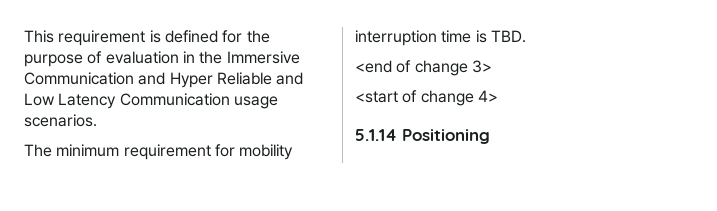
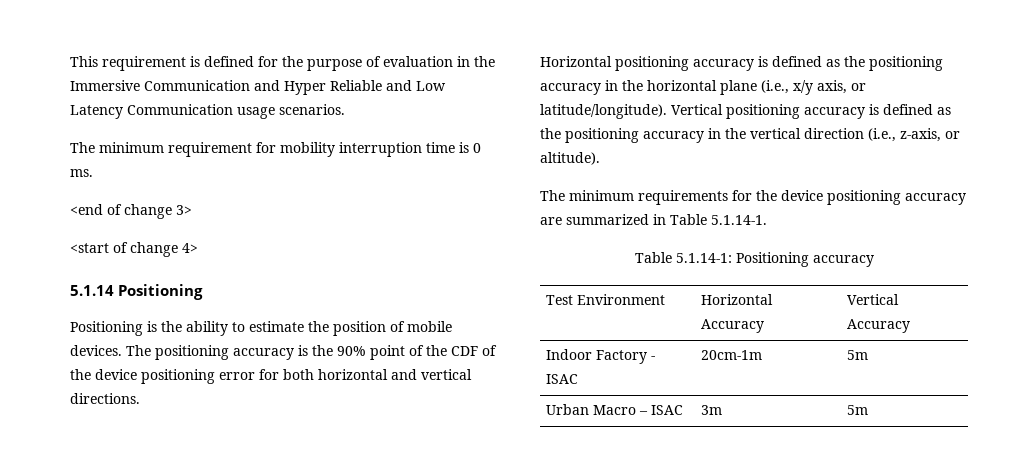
- The minimum requirement for mobility interruption time is TBD.
+ The minimum requirement for mobility interruption time is 0 ms.
+ Positioning is the ability to estimate the position of mobile devices. The positioning accuracy is the 90% point of the CDF of the device positioning error for both horizontal and vertical directions.
+ Horizontal positioning accuracy is defined as the positioning accuracy in the horizontal plane (i.e., x/y axis, or latitude/longitude). Vertical positioning accuracy is defined as the positioning accuracy in the vertical direction (i.e., z-axis, or altitude).
+ The minimum requirements for the device positioning accuracy are summarized in Table 5.1.14-1.
+ Table 5.1.14-1: Positioning accuracy
+ Test Environment | Horizontal Accuracy | Vertical Accuracy
+ Indoor Factory - ISAC | 20cm-1m | 5m
+ Urban Macro – ISAC | 3m | 5m

